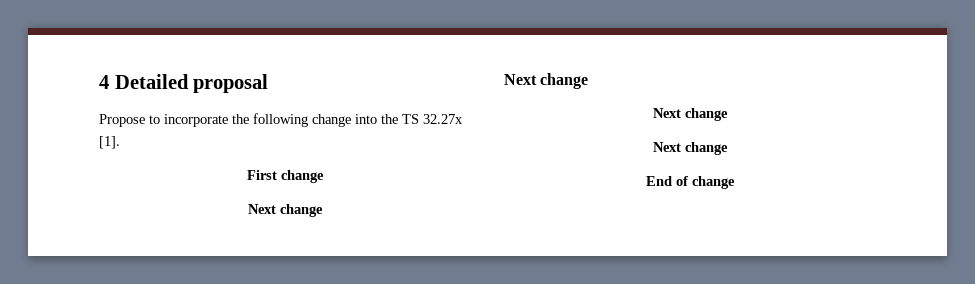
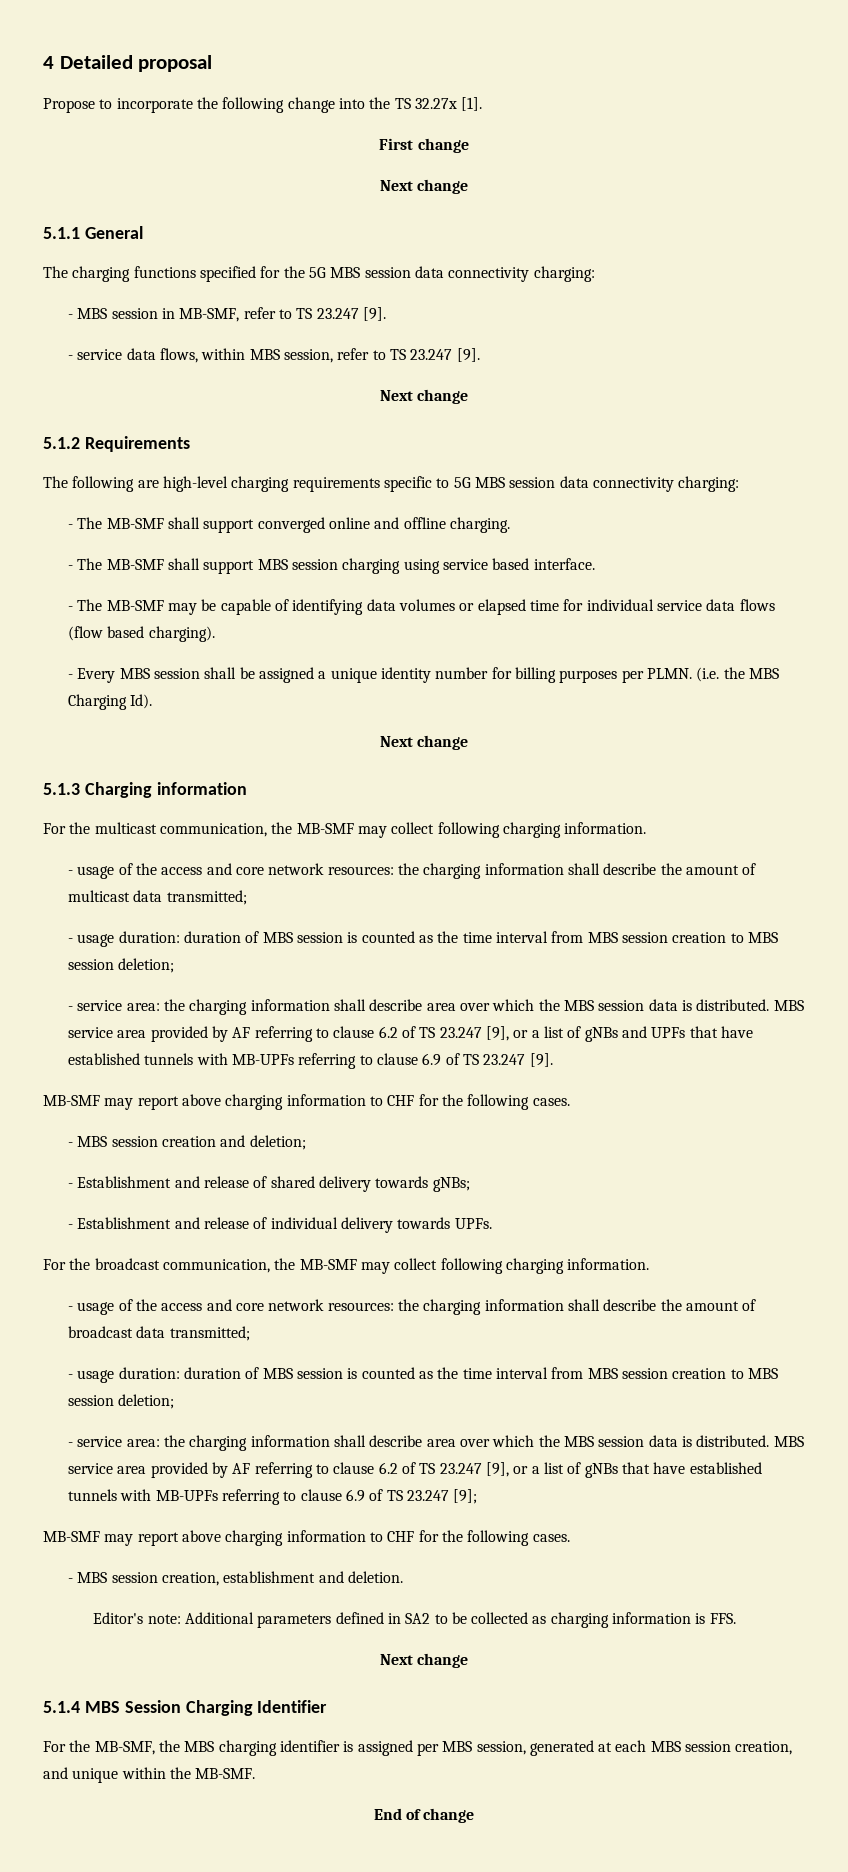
  First change
  Next change
+ 5.1.1 General
+ The charging functions specified for the 5G MBS session data connectivity charging:
+ - MBS session in MB-SMF, refer to TS 23.247 [9].
+ - service data flows, within MBS session, refer to TS 23.247 [9].
  Next change
+ 5.1.2 Requirements
+ The following are high-level charging requirements specific to 5G MBS session data connectivity charging:
+ - The MB-SMF shall support converged online and offline charging.
+ - The MB-SMF shall support MBS session charging using service based interface.
+ - The MB-SMF may be capable of identifying data volumes or elapsed time for individual service data flows (flow based charging).
+ - Every MBS session shall be assigned a unique identity number for billing purposes per PLMN. (i.e. the MBS Charging Id).
  Next change
+ 5.1.3 Charging information
+ For the multicast communication, the MB-SMF may collect following charging information.
+ - usage of the access and core network resources: the charging information shall describe the amount of multicast data transmitted;
+ - usage duration: duration of MBS session is counted as the time interval from MBS session creation to MBS session deletion;
+ - service area: the charging information shall describe area over which the MBS session data is distributed. MBS service area provided by AF referring to clause 6.2 of TS 23.247 [9], or a list of gNBs and UPFs that have established tunnels with MB-UPFs referring to clause 6.9 of TS 23.247 [9].
+ MB-SMF may report above charging information to CHF for the following cases.
+ - MBS session creation and deletion;
+ - Establishment and release of shared delivery towards gNBs;
+ - Establishment and release of individual delivery towards UPFs.
+ For the broadcast communication, the MB-SMF may collect following charging information.
+ - usage of the access and core network resources: the charging information shall describe the amount of broadcast data transmitted;
+ - usage duration: duration of MBS session is counted as the time interval from MBS session creation to MBS session deletion;
+ - service area: the charging information shall describe area over which the MBS session data is distributed. MBS service area provided by AF referring to clause 6.2 of TS 23.247 [9], or a list of gNBs that have established tunnels with MB-UPFs referring to clause 6.9 of TS 23.247 [9];
+ MB-SMF may report above charging information to CHF for the following cases.
+ - MBS session creation, establishment and deletion.
+ Editor's note: Additional parameters defined in SA2 to be collected as charging information is FFS.
  Next change
+ 5.1.4 MBS Session Charging Identifier
+ For the MB-SMF, the MBS charging identifier is assigned per MBS session, generated at each MBS session creation, and unique within the MB-SMF.

